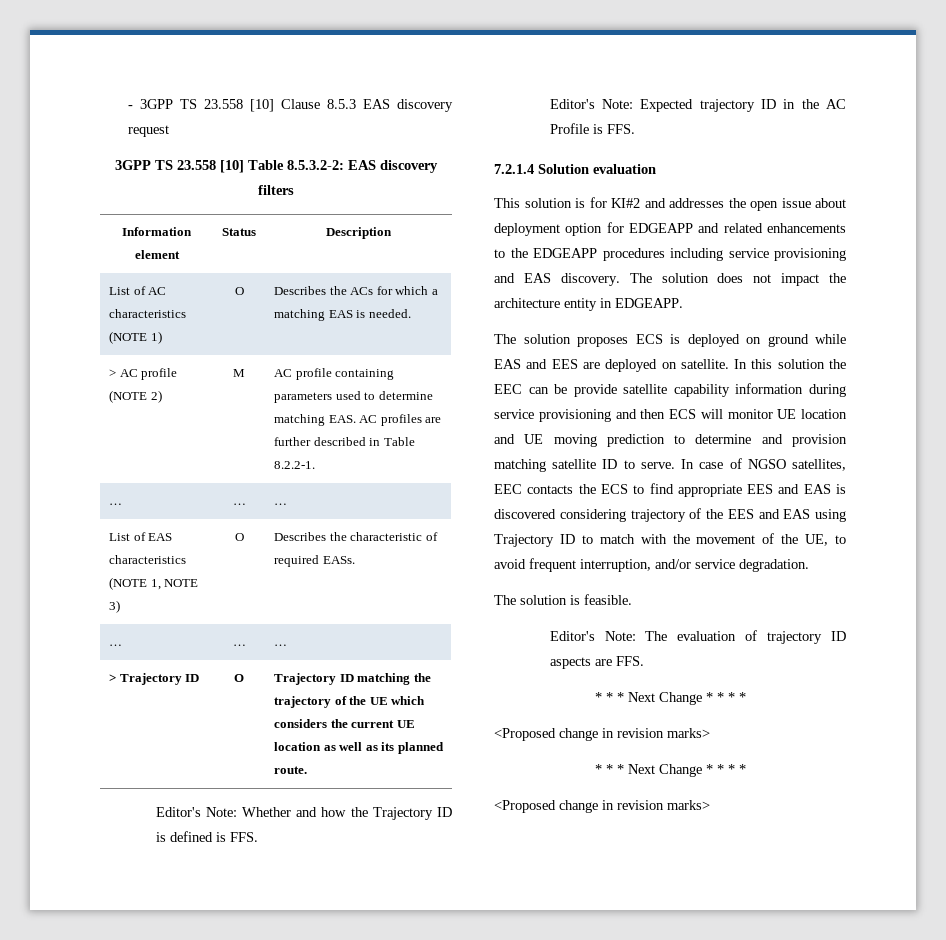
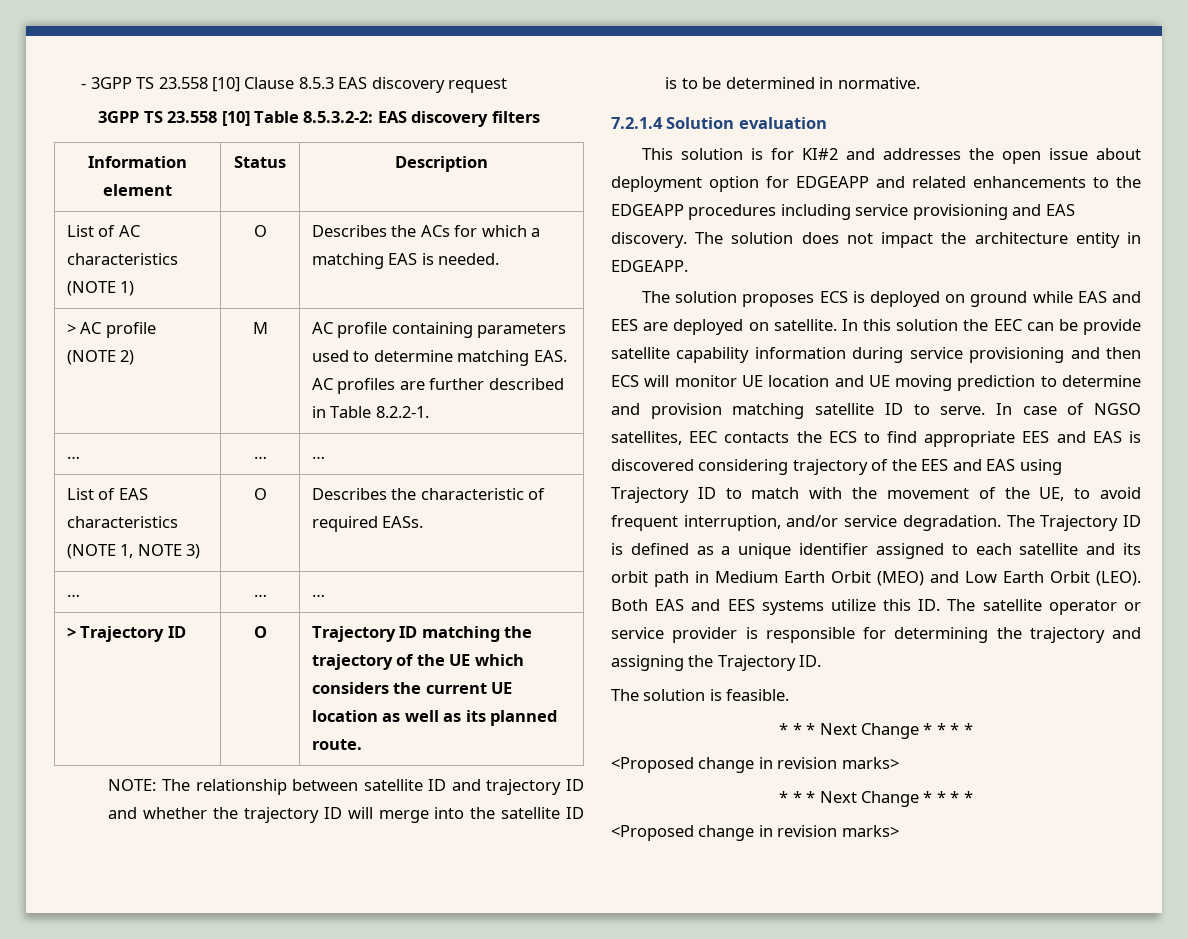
- Editor's Note: Whether and how the Trajectory ID is defined is FFS.
- Editor's Note: Expected trajectory ID in the AC Profile is FFS.
+ NOTE: The relationship between satellite ID and trajectory ID and whether the trajectory ID will merge into the satellite ID is to be determined in normative.
- In case of NGSO satellites, EEC contacts the ECS to find appropriate EES and EAS is discovered considering trajectory of the EES and EAS using Trajectory ID to match with the movement of the UE, to avoid frequent interruption, and/or service degradation.
+ In case of NGSO satellites, EEC contacts the ECS to find appropriate EES and EAS is discovered considering trajectory of the EES and EAS using Trajectory ID to match with the movement of the UE, to avoid frequent interruption, and/or service degradation. The Trajectory ID is defined as a unique identifier assigned to each satellite and its orbit path in Medium Earth Orbit (MEO) and Low Earth Orbit (LEO). Both EAS and EES systems utilize this ID. The satellite operator or service provider is responsible for determining the trajectory and assigning the Trajectory ID.
  The solution is feasible.
- Editor's Note: The evaluation of trajectory ID aspects are FFS.

